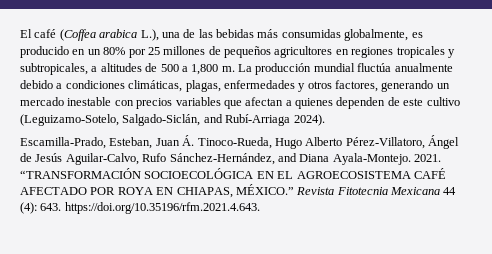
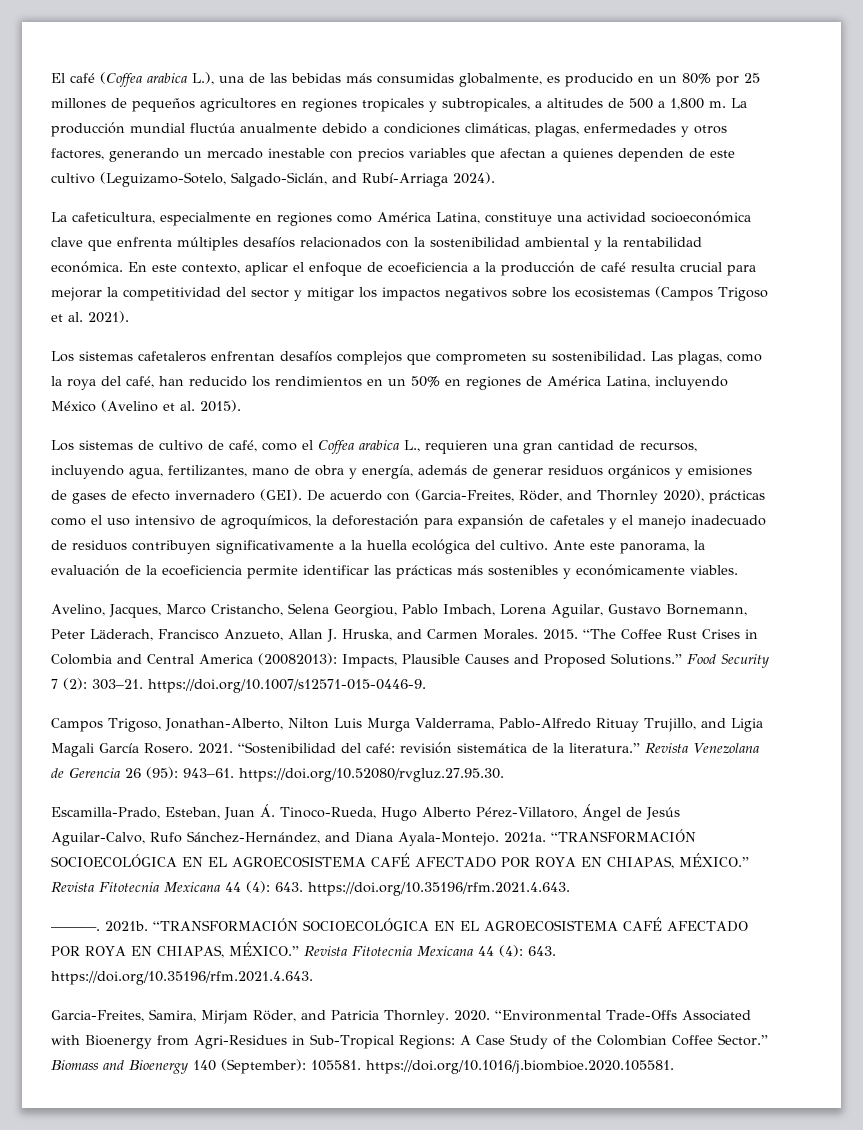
+ La cafeticultura, especialmente en regiones como América Latina, constituye una actividad socioeconómica clave que enfrenta múltiples desafíos relacionados con la sostenibilidad ambiental y la rentabilidad económica. En este contexto, aplicar el enfoque de ecoeficiencia a la producción de café resulta crucial para mejorar la competitividad del sector y mitigar los impactos negativos sobre los ecosistemas (Campos Trigoso et al. 2021).
+ Los sistemas cafetaleros enfrentan desafíos complejos que comprometen su sostenibilidad. Las plagas, como la roya del café, han reducido los rendimientos en un 50% en regiones de América Latina, incluyendo México (Avelino et al. 2015).
+ Los sistemas de cultivo de café, como el Coffea arabica L., requieren una gran cantidad de recursos, incluyendo agua, fertilizantes, mano de obra y energía, además de generar residuos orgánicos y emisiones de gases de efecto invernadero (GEI). De acuerdo con (Garcia-Freites, Röder, and Thornley 2020), prácticas como el uso intensivo de agroquímicos, la deforestación para expansión de cafetales y el manejo inadecuado de residuos contribuyen significativamente a la huella ecológica del cultivo. Ante este panorama, la evaluación de la ecoeficiencia permite identificar las prácticas más sostenibles y económicamente viables.
+ Avelino, Jacques, Marco Cristancho, Selena Georgiou, Pablo Imbach, Lorena Aguilar, Gustavo Bornemann, Peter Läderach, Francisco Anzueto, Allan J. Hruska, and Carmen Morales. 2015. “The Coffee Rust Crises in Colombia and Central America (20082013): Impacts, Plausible Causes and Proposed Solutions.” Food Security 7 (2): 303–21. https://doi.org/10.1007/s12571-015-0446-9.
+ Campos Trigoso, Jonathan-Alberto, Nilton Luis Murga Valderrama, Pablo-Alfredo Rituay Trujillo, and Ligia Magali García Rosero. 2021. “Sostenibilidad del café: revisión sistemática de la literatura.” Revista Venezolana de Gerencia 26 (95): 943–61. https://doi.org/10.52080/rvgluz.27.95.30.
- 2021.
+ 2021a.
+ ———. 2021b. “TRANSFORMACIÓN SOCIOECOLÓGICA EN EL AGROECOSISTEMA CAFÉ AFECTADO POR ROYA EN CHIAPAS, MÉXICO.” Revista Fitotecnia Mexicana 44 (4): 643. https://doi.org/10.35196/rfm.2021.4.643.
+ Garcia-Freites, Samira, Mirjam Röder, and Patricia Thornley. 2020. “Environmental Trade-Offs Associated with Bioenergy from Agri-Residues in Sub-Tropical Regions: A Case Study of the Colombian Coffee Sector.” Biomass and Bioenergy 140 (September): 105581. https://doi.org/10.1016/j.biombioe.2020.105581.

